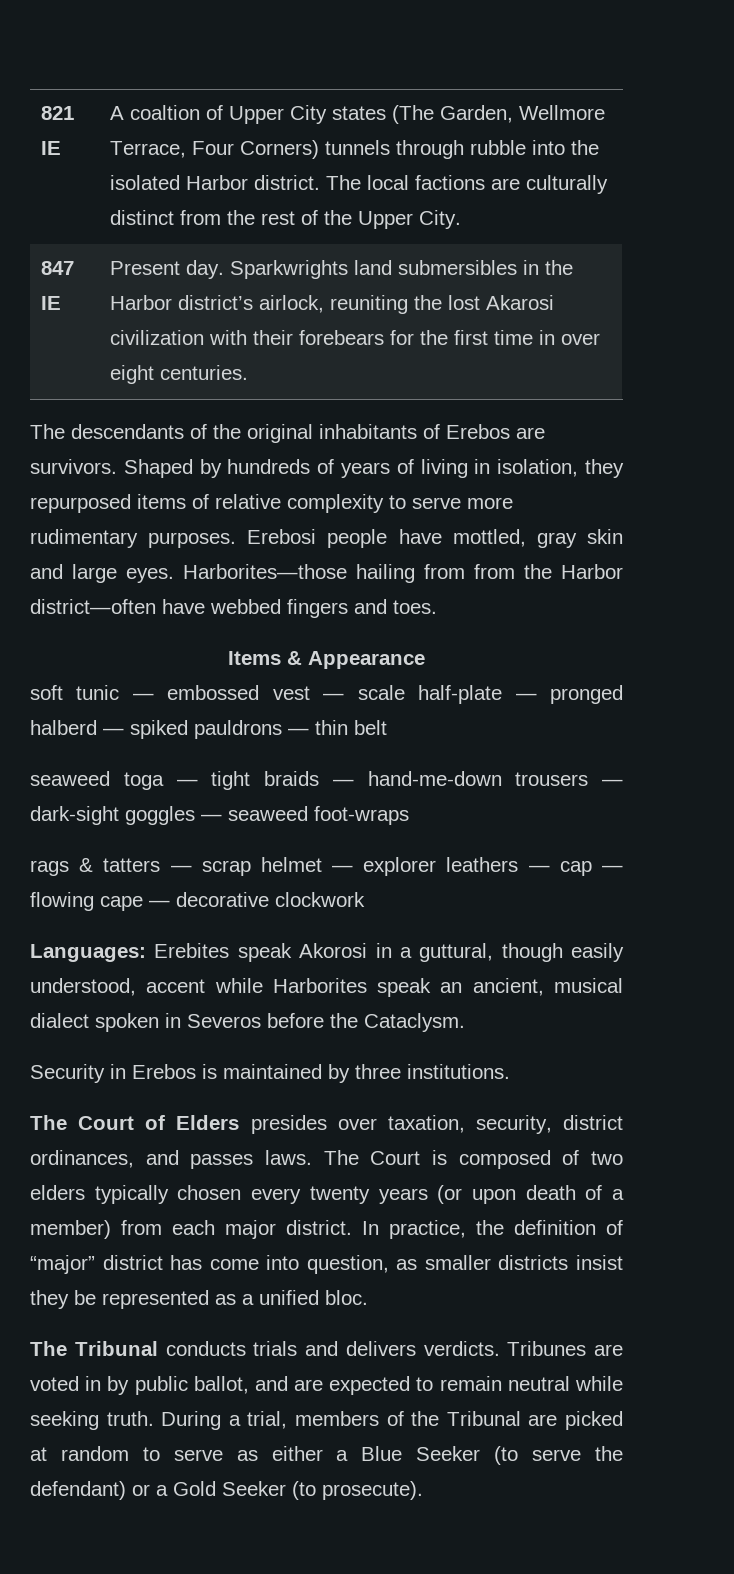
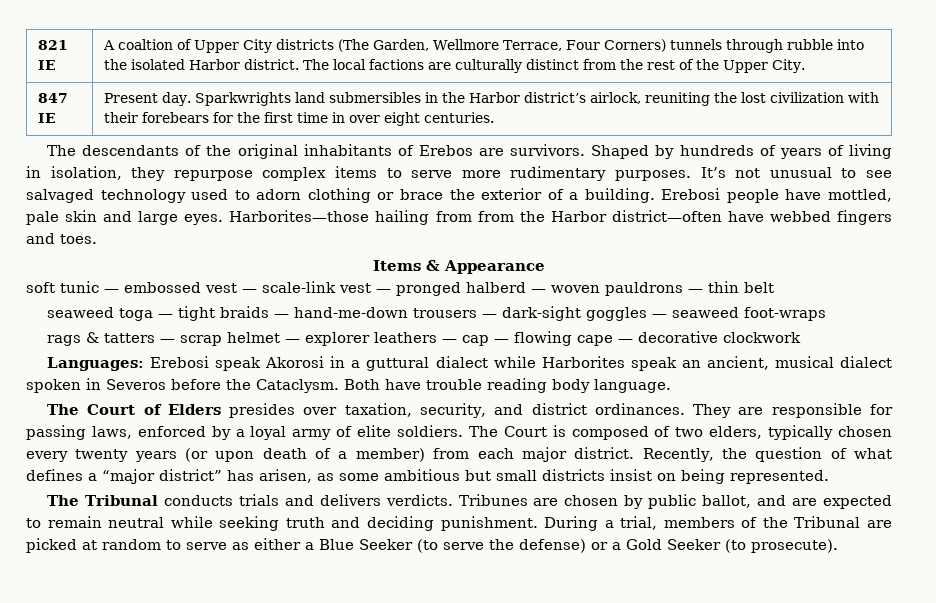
- 821 IE | A coaltion of Upper City states (The Garden, Wellmore Terrace, Four Corners) tunnels through rubble into the isolated Harbor district. The local factions are culturally distinct from the rest of the Upper City.
+ 821 IE | A coaltion of Upper City districts (The Garden, Wellmore Terrace, Four Corners) tunnels through rubble into the isolated Harbor district. The local factions are culturally distinct from the rest of the Upper City.
- 847 IE | Present day. Sparkwrights land submersibles in the Harbor district’s airlock, reuniting the lost Akarosi civilization with their forebears for the first time in over eight centuries.
+ 847 IE | Present day. Sparkwrights land submersibles in the Harbor district’s airlock, reuniting the lost civilization with their forebears for the first time in over eight centuries.
- Shaped by hundreds of years of living in isolation, they repurposed items of relative complexity to serve more rudimentary purposes.
+ Shaped by hundreds of years of living in isolation, they repurpose complex items to serve more rudimentary purposes.
+ It’s not unusual to see salvaged technology used to adorn clothing or brace the exterior of a building.
- Erebosi people have mottled, gray skin and large eyes.
+ Erebosi people have mottled, pale skin and large eyes.
- soft tunic — embossed vest — scale half-plate — pronged halberd — spiked pauldrons — thin belt
+ soft tunic — embossed vest — scale-link vest — pronged halberd — woven pauldrons — thin belt
- Languages: Erebites speak Akorosi in a guttural, though easily understood, accent while Harborites speak an ancient, musical dialect spoken in Severos before the Cataclysm.
- Security in Erebos is maintained by three institutions.
+ Languages: Erebosi speak Akorosi in a guttural dialect while Harborites speak an ancient, musical dialect spoken in Severos before the Cataclysm. Both have trouble reading body language.
- The Court of Elders presides over taxation, security, district ordinances, and passes laws.
+ The Court of Elders presides over taxation, security, and district ordinances. They are responsible for passing laws, enforced by a loyal army of elite soldiers.
- The Court is composed of two elders typically chosen every twenty years (or upon death of a member) from each major district.
+ The Court is composed of two elders, typically chosen every twenty years (or upon death of a member) from each major district.
- In practice, the definition of “major” district has come into question, as smaller districts insist they be represented as a unified bloc.
+ Recently, the question of what defines a “major district” has arisen, as some ambitious but small districts insist on being represented.
- Tribunes are voted in by public ballot, and are expected to remain neutral while seeking truth.
+ Tribunes are chosen by public ballot, and are expected to remain neutral while seeking truth and deciding punishment.
- During a trial, members of the Tribunal are picked at random to serve as either a Blue Seeker (to serve the defendant) or a Gold Seeker (to prosecute).
+ During a trial, members of the Tribunal are picked at random to serve as either a Blue Seeker (to serve the defense) or a Gold Seeker (to prosecute).

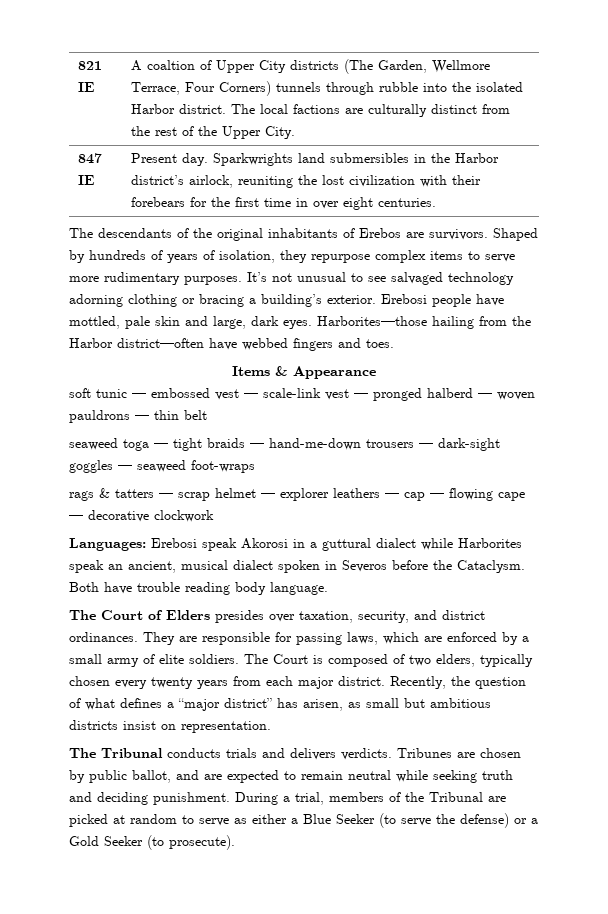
- Shaped by hundreds of years of living in isolation, they repurpose complex items to serve more rudimentary purposes.
+ Shaped by hundreds of years of isolation, they repurpose complex items to serve more rudimentary purposes.
- It’s not unusual to see salvaged technology used to adorn clothing or brace the exterior of a building.
+ It’s not unusual to see salvaged technology adorning clothing or bracing a building’s exterior.
- Erebosi people have mottled, pale skin and large eyes.
+ Erebosi people have mottled, pale skin and large, dark eyes.
- Harborites—those hailing from from the Harbor district—often have webbed fingers and toes.
+ Harborites—those hailing from the Harbor district—often have webbed fingers and toes.
- They are responsible for passing laws, enforced by a loyal army of elite soldiers.
+ They are responsible for passing laws, which are enforced by a small army of elite soldiers.
- The Court is composed of two elders, typically chosen every twenty years (or upon death of a member) from each major district.
+ The Court is composed of two elders, typically chosen every twenty years from each major district.
- Recently, the question of what defines a “major district” has arisen, as some ambitious but small districts insist on being represented.
+ Recently, the question of what defines a “major district” has arisen, as small but ambitious districts insist on representation.

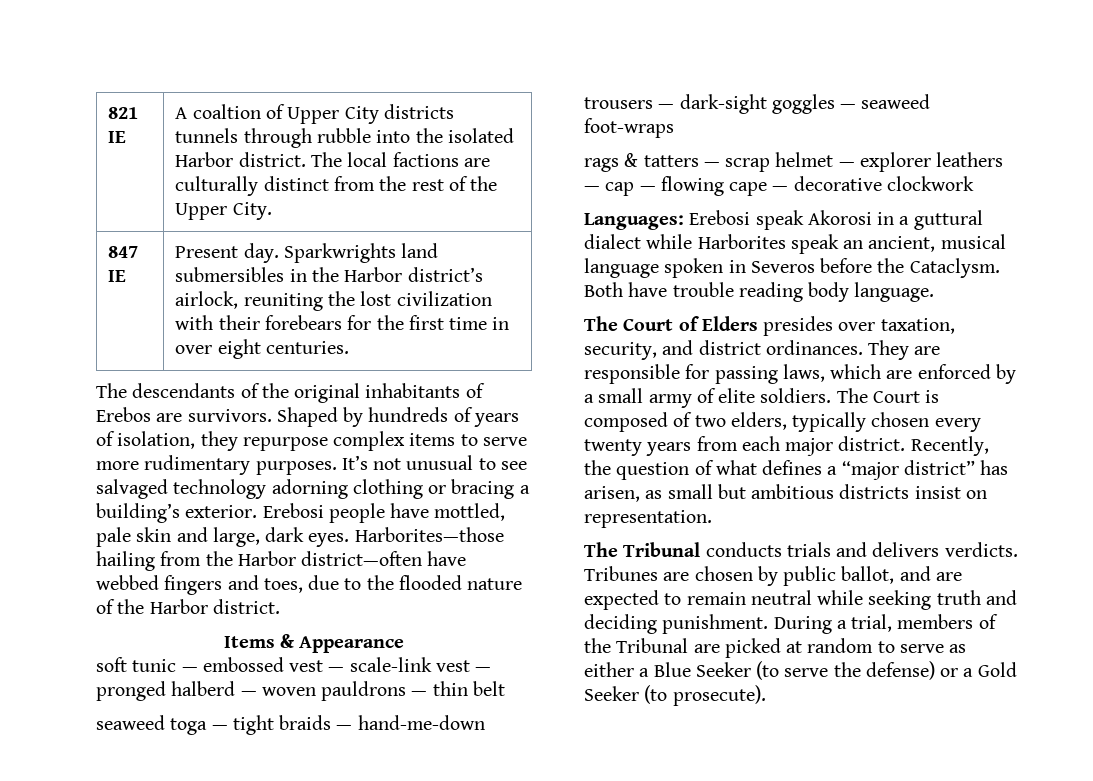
- 821 IE | A coaltion of Upper City districts (The Garden, Wellmore Terrace, Four Corners) tunnels through rubble into the isolated Harbor district. The local factions are culturally distinct from the rest of the Upper City.
+ 821 IE | A coaltion of Upper City districts tunnels through rubble into the isolated Harbor district. The local factions are culturally distinct from the rest of the Upper City.
- Harborites—those hailing from the Harbor district—often have webbed fingers and toes.
+ Harborites—those hailing from the Harbor district—often have webbed fingers and toes, due to the flooded nature of the Harbor district.
- Languages: Erebosi speak Akorosi in a guttural dialect while Harborites speak an ancient, musical dialect spoken in Severos before the Cataclysm.
+ Languages: Erebosi speak Akorosi in a guttural dialect while Harborites speak an ancient, musical language spoken in Severos before the Cataclysm.

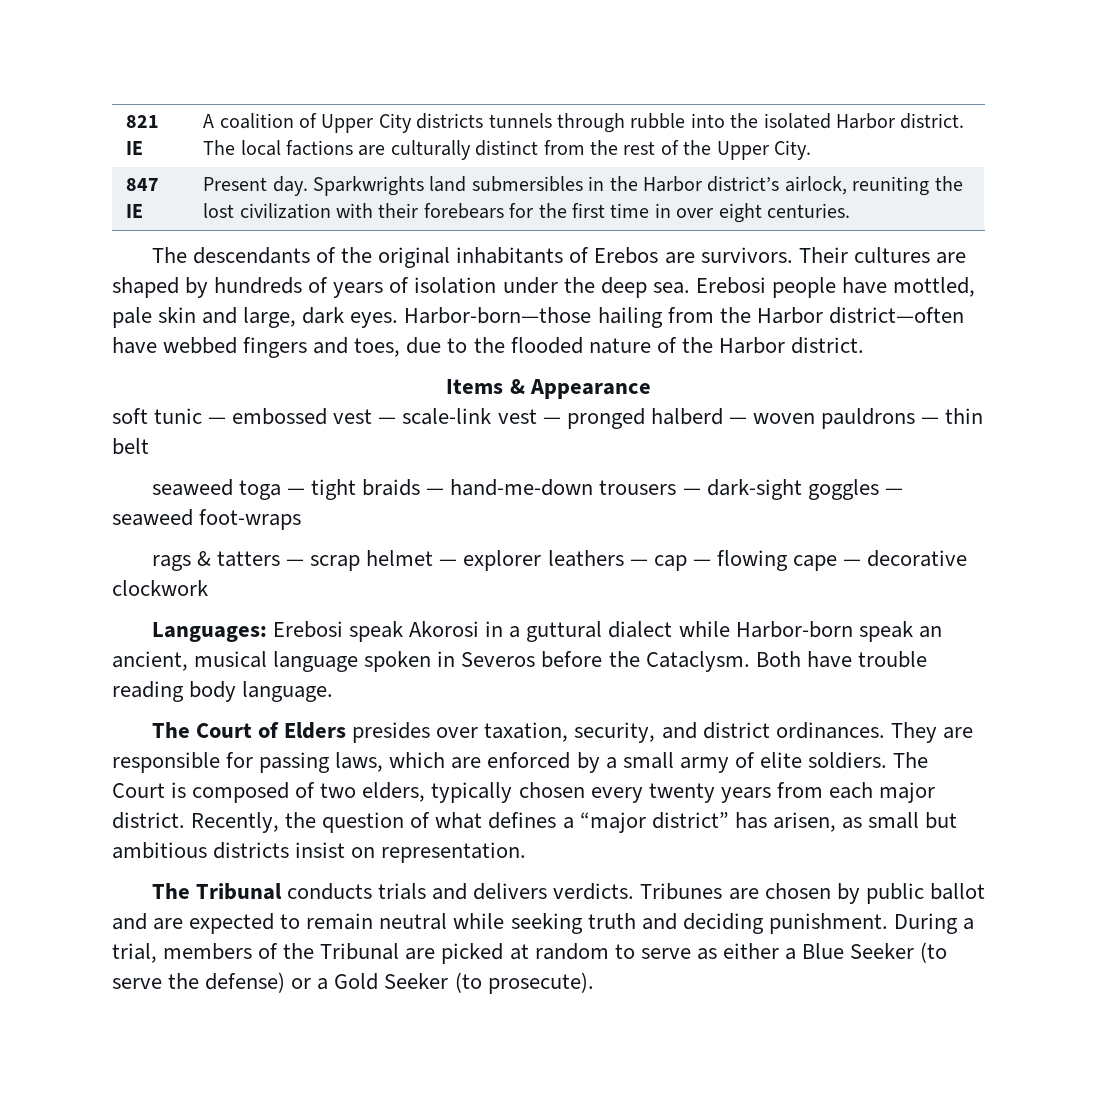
- 821 IE | A coaltion of Upper City districts tunnels through rubble into the isolated Harbor district. The local factions are culturally distinct from the rest of the Upper City.
+ 821 IE | A coalition of Upper City districts tunnels through rubble into the isolated Harbor district. The local factions are culturally distinct from the rest of the Upper City.
- Shaped by hundreds of years of isolation, they repurpose complex items to serve more rudimentary purposes. It’s not unusual to see salvaged technology adorning clothing or bracing a building’s exterior.
+ Their cultures are shaped by hundreds of years of isolation under the deep sea.
- Harborites—those hailing from the Harbor district—often have webbed fingers and toes, due to the flooded nature of the Harbor district.
+ Harbor-born—those hailing from the Harbor district—often have webbed fingers and toes, due to the flooded nature of the Harbor district.
- Languages: Erebosi speak Akorosi in a guttural dialect while Harborites speak an ancient, musical language spoken in Severos before the Cataclysm.
+ Languages: Erebosi speak Akorosi in a guttural dialect while Harbor-born speak an ancient, musical language spoken in Severos before the Cataclysm.
- Tribunes are chosen by public ballot, and are expected to remain neutral while seeking truth and deciding punishment.
+ Tribunes are chosen by public ballot and are expected to remain neutral while seeking truth and deciding punishment.

